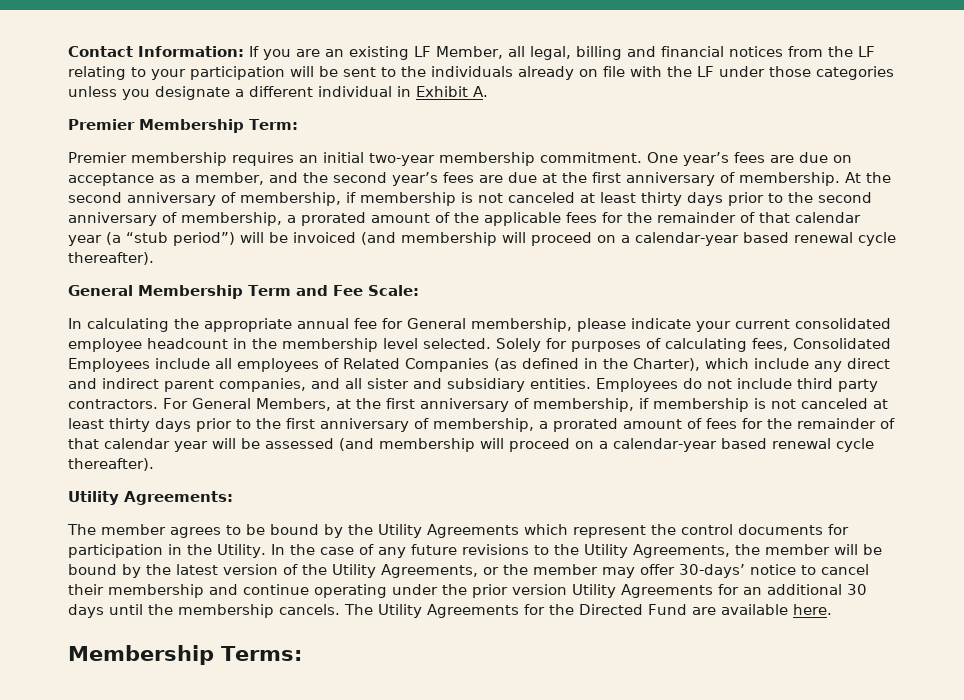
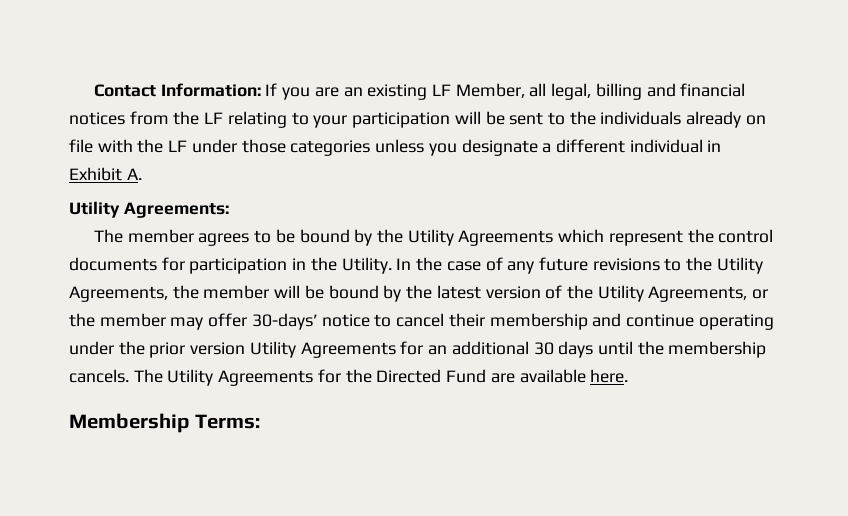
- Premier Membership Term:
- Premier membership requires an initial two-year membership commitment. One year’s fees are due on acceptance as a member, and the second year’s fees are due at the first anniversary of membership. At the second anniversary of membership, if membership is not canceled at least thirty days prior to the second anniversary of membership, a prorated amount of the applicable fees for the remainder of that calendar year (a “stub period”) will be invoiced (and membership will proceed on a calendar-year based renewal cycle thereafter).
- General Membership Term and Fee Scale:
- In calculating the appropriate annual fee for General membership, please indicate your current consolidated employee headcount in the membership level selected. Solely for purposes of calculating fees, Consolidated Employees include all employees of Related Companies (as defined in the Charter), which include any direct and indirect parent companies, and all sister and subsidiary entities. Employees do not include third party contractors. For General Members, at the first anniversary of membership, if membership is not canceled at least thirty days prior to the first anniversary of membership, a prorated amount of fees for the remainder of that calendar year will be assessed (and membership will proceed on a calendar-year based renewal cycle thereafter).

